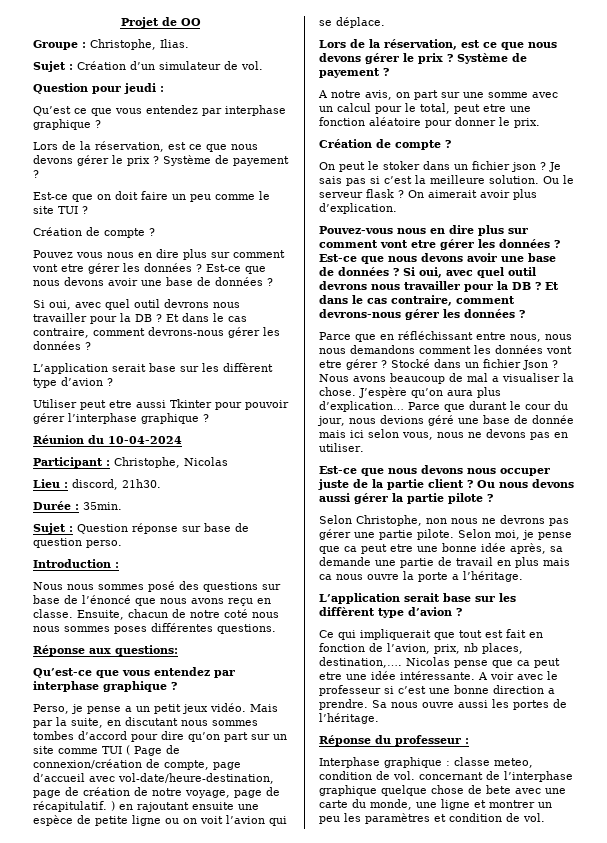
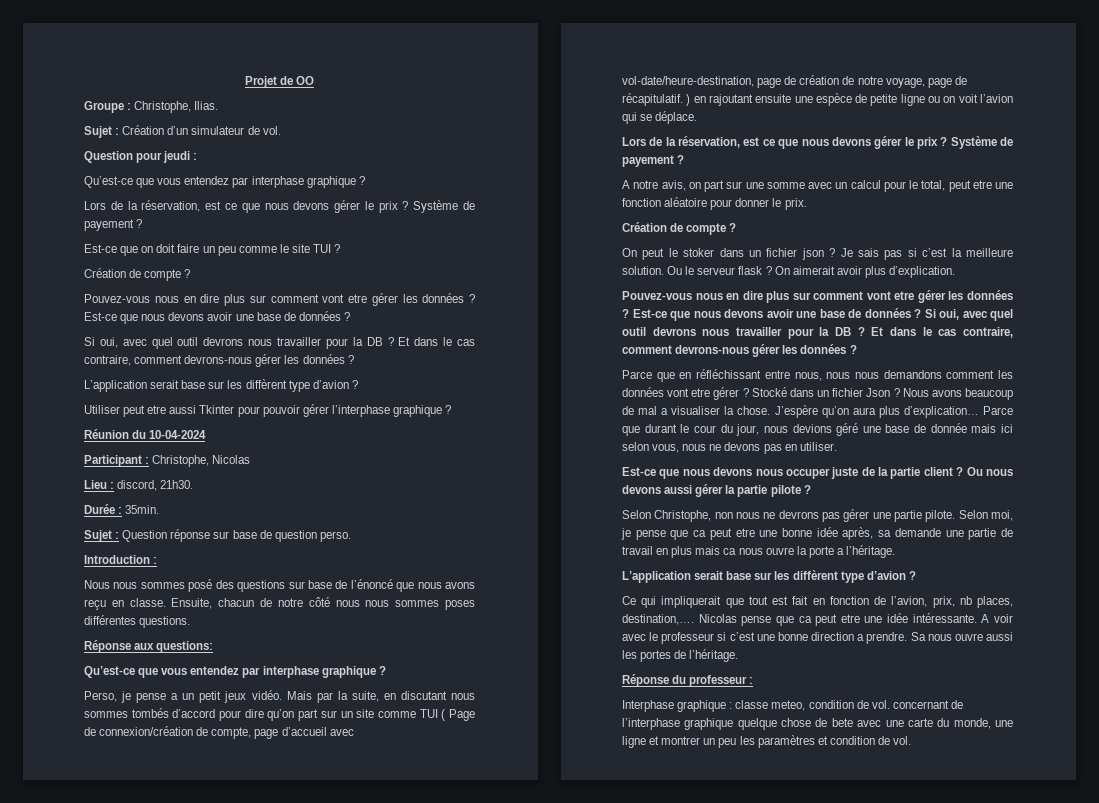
  Question pour jeudi :
- Qu’est ce que vous entendez par interphase graphique ?
+ Qu’est-ce que vous entendez par interphase graphique ?
  Est-ce que on doit faire un peu comme le site TUI ?
  Création de compte ?
- Pouvez vous nous en dire plus sur comment vont etre gérer les données ?
+ Pouvez-vous nous en dire plus sur comment vont etre gérer les données ?
- Ensuite, chacun de notre coté nous nous sommes poses différentes questions.
+ Ensuite, chacun de notre côté nous nous sommes poses différentes questions.
- Mais par la suite, en discutant nous sommes tombes d’accord pour dire qu’on part sur un site comme TUI ( Page de connexion/création de compte, page d’accueil avec vol-date/heure-destination, page de création de notre voyage, page de récapitulatif. ) en rajoutant ensuite une espèce de petite ligne ou on voit l’avion qui se déplace.
+ Mais par la suite, en discutant nous sommes tombés d’accord pour dire qu’on part sur un site comme TUI ( Page de connexion/création de compte, page d’accueil avec vol-date/heure-destination, page de création de notre voyage, page de récapitulatif. ) en rajoutant ensuite une espèce de petite ligne ou on voit l’avion qui se déplace.

